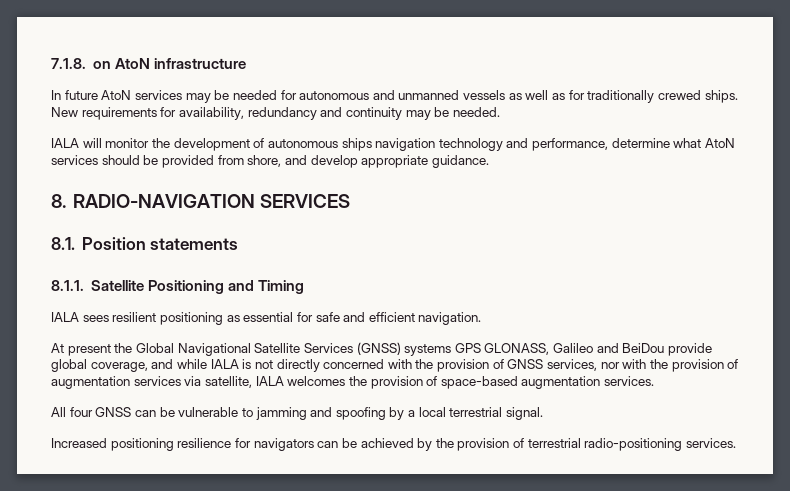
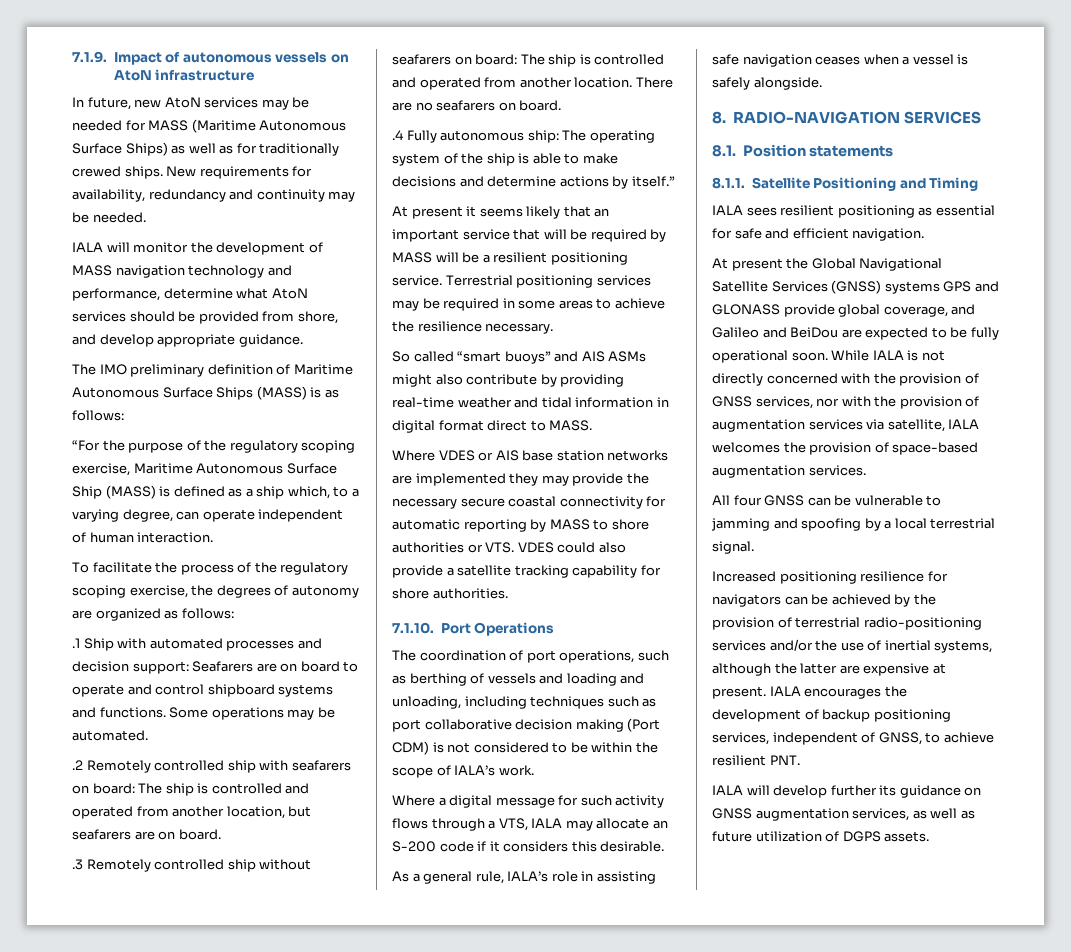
- 7.1.8. on AtoN infrastructure
+ 7.1.9. Impact of autonomous vessels on AtoN infrastructure
- In future AtoN services may be needed for autonomous and unmanned vessels as well as for traditionally crewed ships.
+ In future, new AtoN services may be needed for MASS (Maritime Autonomous Surface Ships) as well as for traditionally crewed ships.
- IALA will monitor the development of autonomous ships navigation technology and performance, determine what AtoN services should be provided from shore, and develop appropriate guidance.
+ IALA will monitor the development of MASS navigation technology and performance, determine what AtoN services should be provided from shore, and develop appropriate guidance.
+ The IMO preliminary definition of Maritime Autonomous Surface Ships (MASS) is as follows:
+ “For the purpose of the regulatory scoping exercise, Maritime Autonomous Surface Ship (MASS) is defined as a ship which, to a varying degree, can operate independent of human interaction.
+ To facilitate the process of the regulatory scoping exercise, the degrees of autonomy are organized as follows:
+ .1 Ship with automated processes and decision support: Seafarers are on board to operate and control shipboard systems and functions. Some operations may be automated.
+ .2 Remotely controlled ship with seafarers on board: The ship is controlled and operated from another location, but seafarers are on board.
+ .3 Remotely controlled ship without seafarers on board: The ship is controlled and operated from another location. There are no seafarers on board.
+ .4 Fully autonomous ship: The operating system of the ship is able to make decisions and determine actions by itself.”
+ At present it seems likely that an important service that will be required by MASS will be a resilient positioning service. Terrestrial positioning services may be required in some areas to achieve the resilience necessary.
+ So called “smart buoys” and AIS ASMs might also contribute by providing real-time weather and tidal information in digital format direct to MASS.
+ Where VDES or AIS base station networks are implemented they may provide the necessary secure coastal connectivity for automatic reporting by MASS to shore authorities or VTS. VDES could also provide a satellite tracking capability for shore authorities.
+ 7.1.10. Port Operations
+ The coordination of port operations, such as berthing of vessels and loading and unloading, including techniques such as port collaborative decision making (Port CDM) is not considered to be within the scope of IALA’s work.
+ Where a digital message for such activity flows through a VTS, IALA may allocate an S-200 code if it considers this desirable.
+ As a general rule, IALA’s role in assisting safe navigation ceases when a vessel is safely alongside.
- At present the Global Navigational Satellite Services (GNSS) systems GPS GLONASS, Galileo and BeiDou provide global coverage, and while IALA is not directly concerned with the provision of GNSS services, nor with the provision of augmentation services via satellite, IALA welcomes the provision of space-based augmentation services.
+ At present the Global Navigational Satellite Services (GNSS) systems GPS and GLONASS provide global coverage, and Galileo and BeiDou are expected to be fully operational soon. While IALA is not directly concerned with the provision of GNSS services, nor with the provision of augmentation services via satellite, IALA welcomes the provision of space-based augmentation services.
- Increased positioning resilience for navigators can be achieved by the provision of terrestrial radio-positioning services.
+ Increased positioning resilience for navigators can be achieved by the provision of terrestrial radio-positioning services and/or the use of inertial systems, although the latter are expensive at present. IALA encourages the development of backup positioning services, independent of GNSS, to achieve resilient PNT.
+ IALA will develop further its guidance on GNSS augmentation services, as well as future utilization of DGPS assets.

